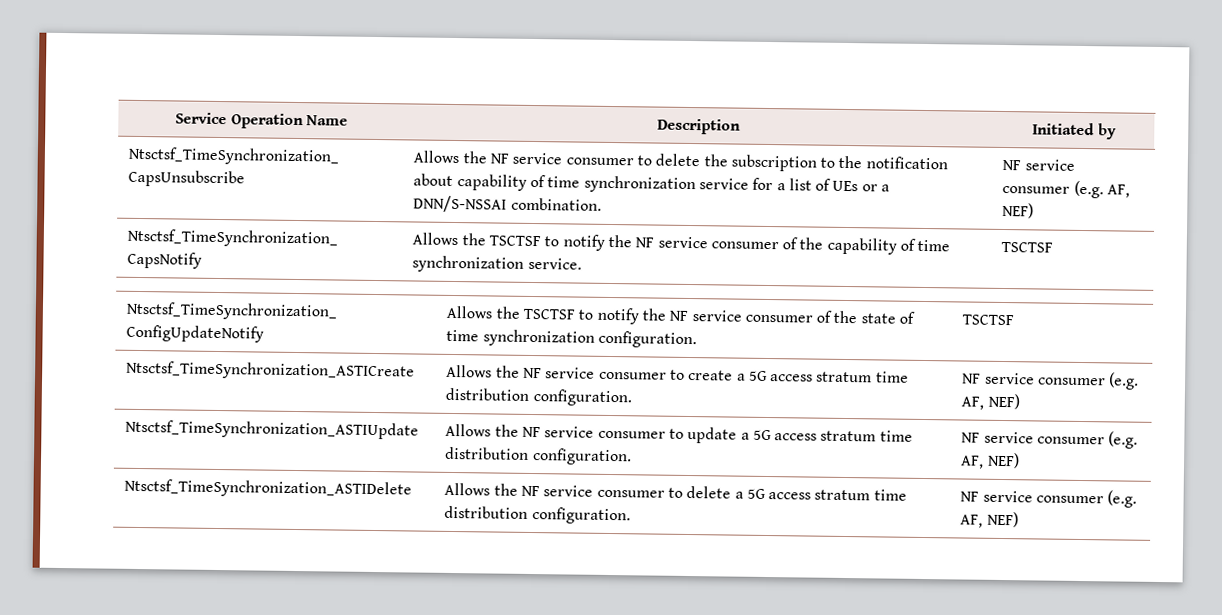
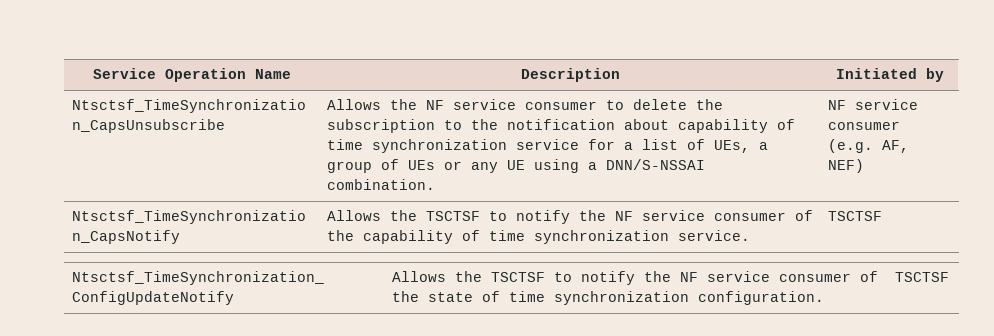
- Allows the NF service consumer to delete the subscription to the notification about capability of time synchronization service for a list of UEs or a DNN/S-NSSAI combination.
+ Allows the NF service consumer to delete the subscription to the notification about capability of time synchronization service for a list of UEs, a group of UEs or any UE using a DNN/S-NSSAI combination.
- Ntsctsf_TimeSynchronization_ASTICreate | Allows the NF service consumer to create a 5G access stratum time distribution configuration. | NF service consumer (e.g. AF, NEF)
- Ntsctsf_TimeSynchronization_ASTIUpdate | Allows the NF service consumer to update a 5G access stratum time distribution configuration. | NF service consumer (e.g. AF, NEF)
- Ntsctsf_TimeSynchronization_ASTIDelete | Allows the NF service consumer to delete a 5G access stratum time distribution configuration. | NF service consumer (e.g. AF, NEF)

